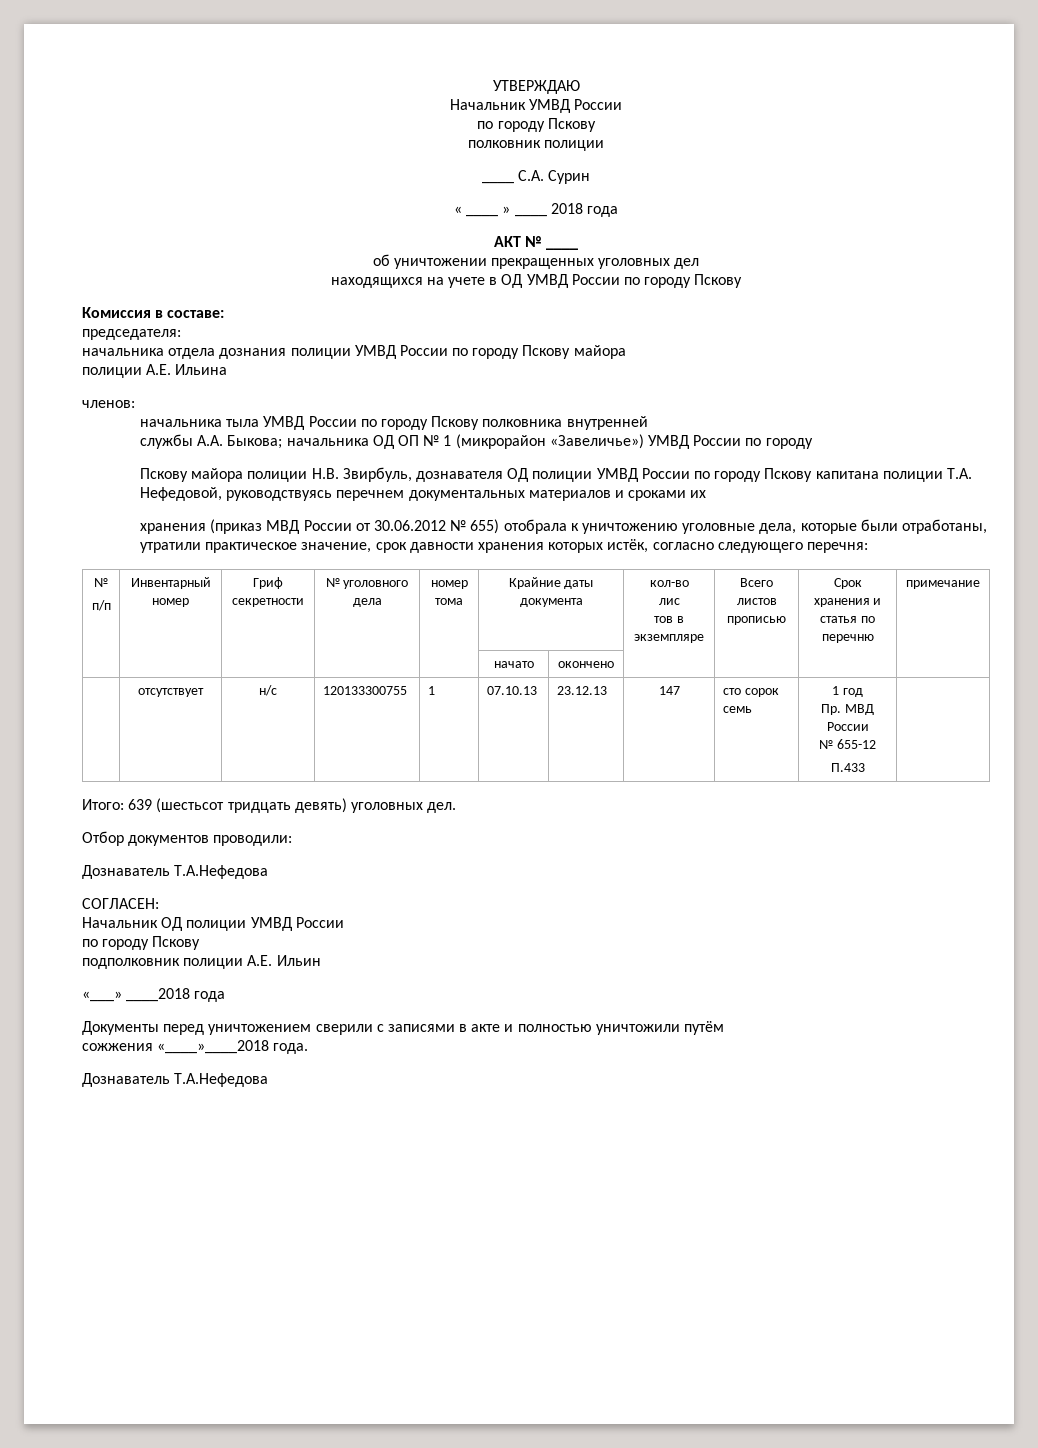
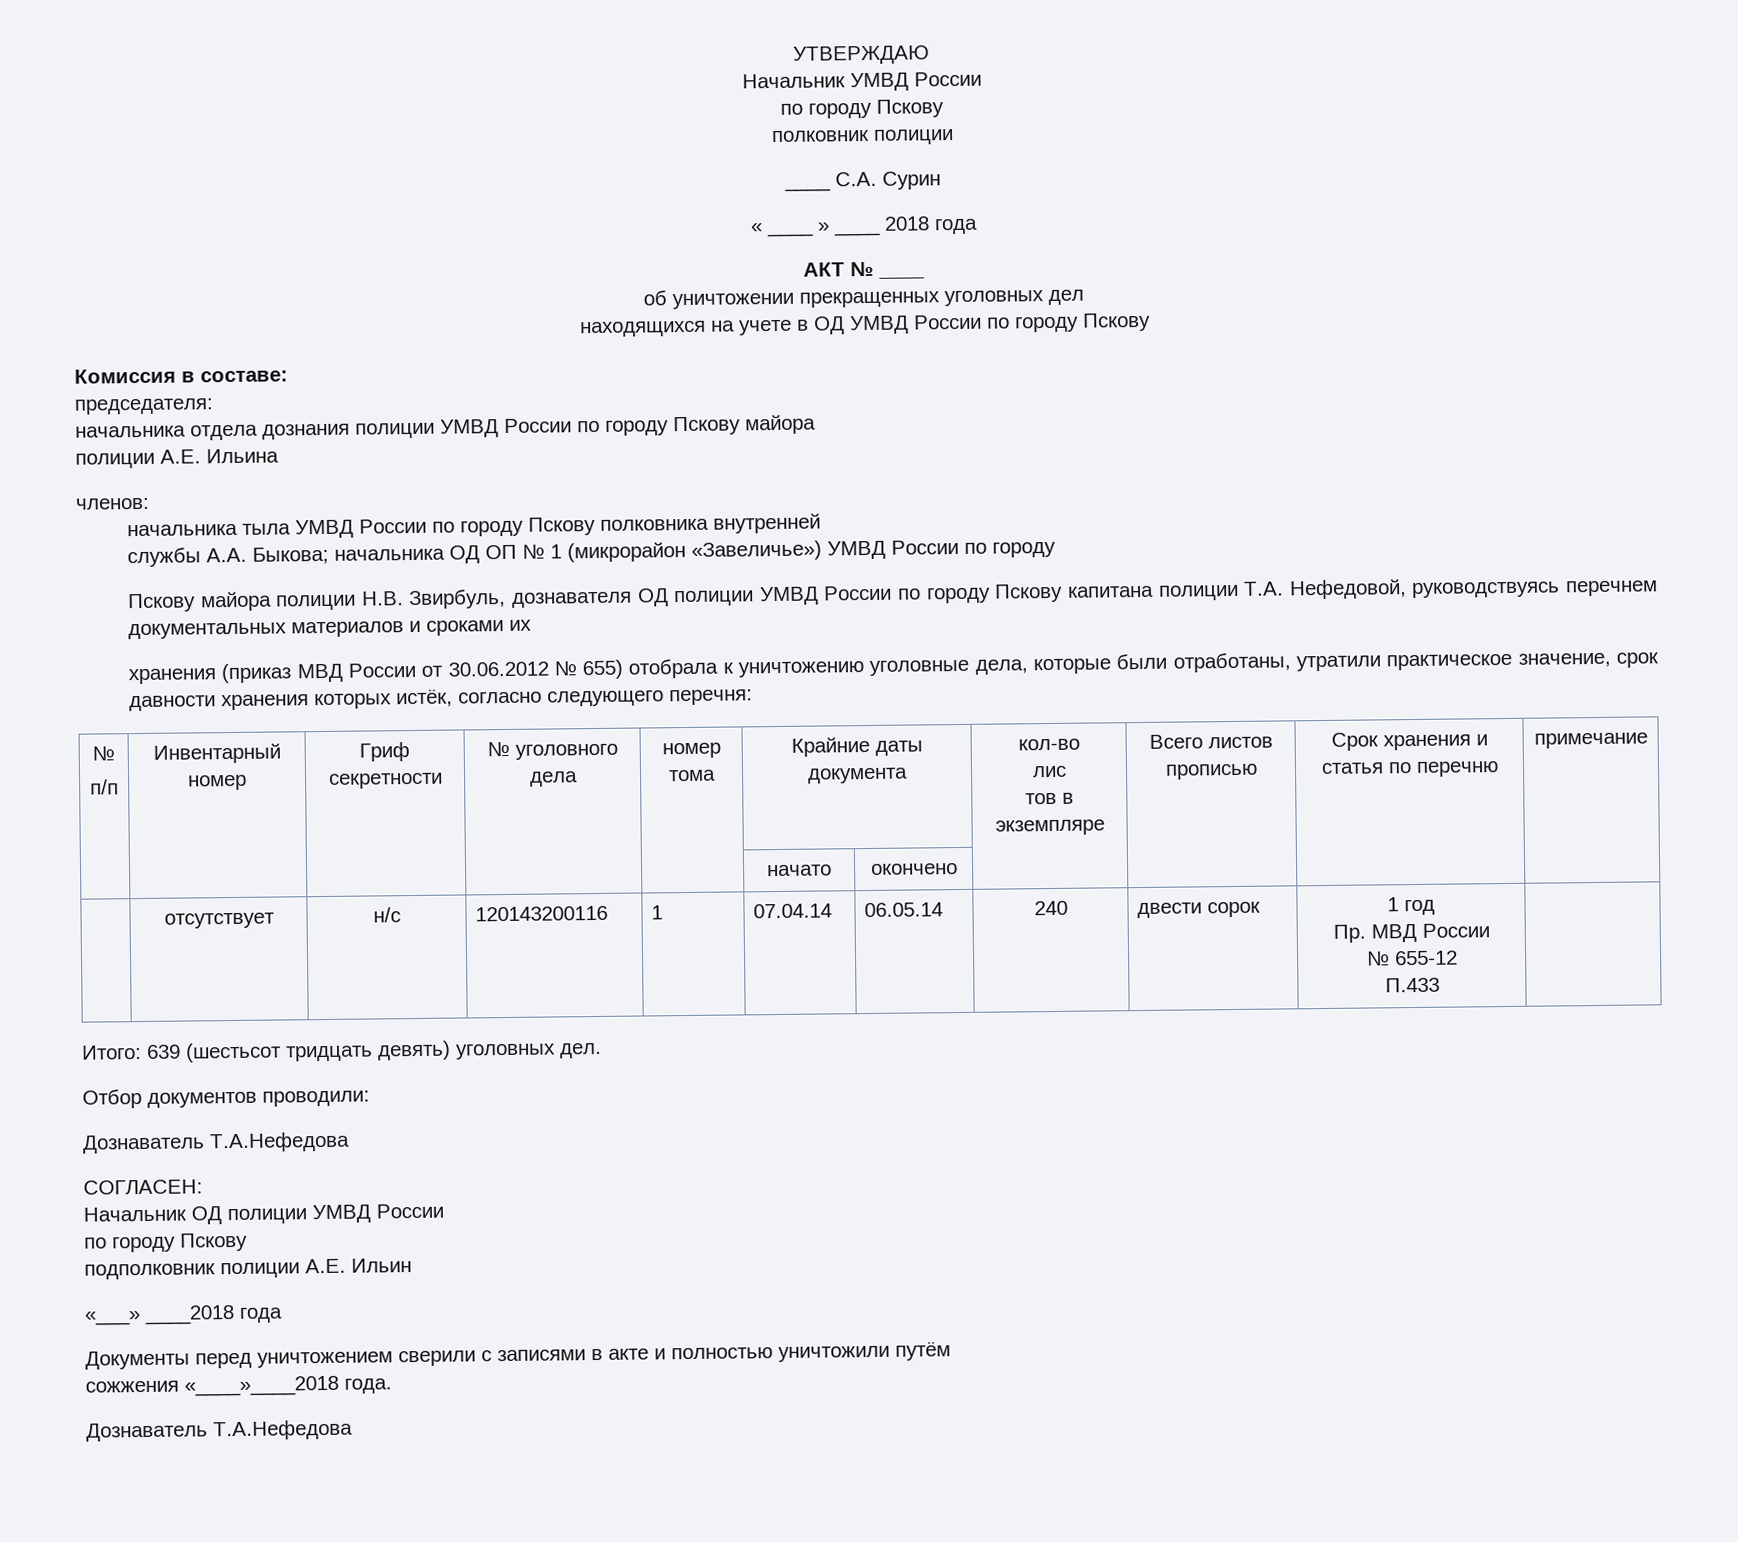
- | отсутствует | н/с | 120133300755 | 1 | 07.10.13 | 23.12.13 | 147 | сто сорок семь | 1 год
+ | отсутствует | н/с | 120143200116 | 1 | 07.04.14 | 06.05.14 | 240 | двести сорок | 1 год

